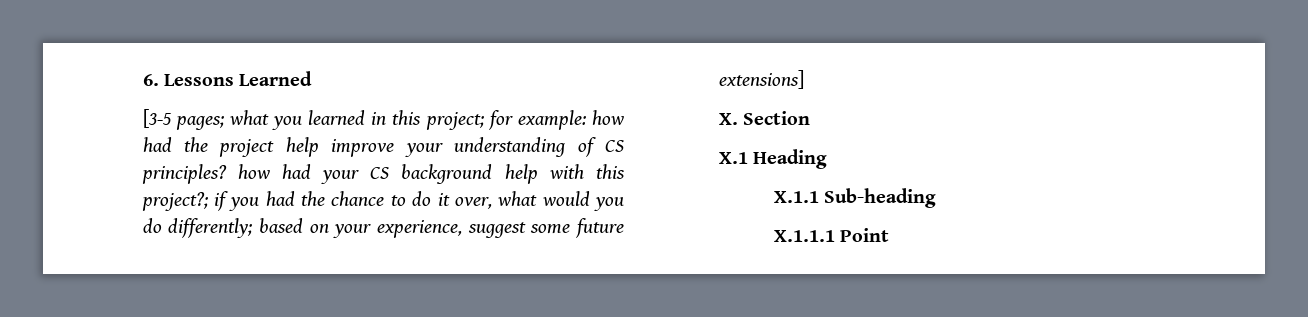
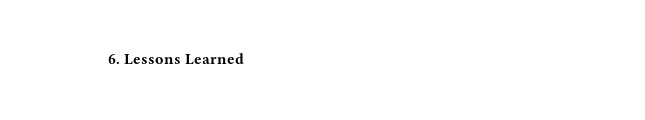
- [3-5 pages; what you learned in this project; for example: how had the project help improve your understanding of CS principles? how had your CS background help with this project?; if you had the chance to do it over, what would you do differently; based on your experience, suggest some future extensions]
- X. Section
- X.1 Heading
- X.1.1 Sub-heading
- X.1.1.1 Point

